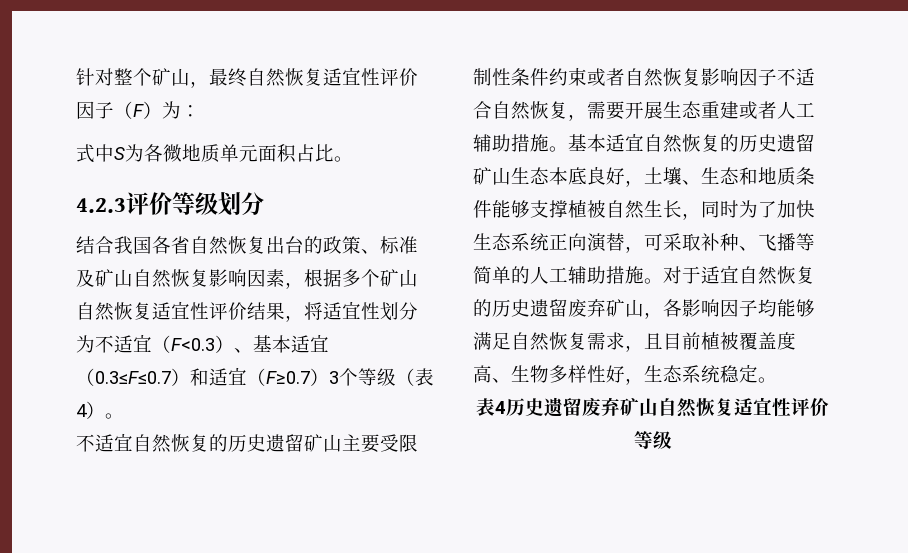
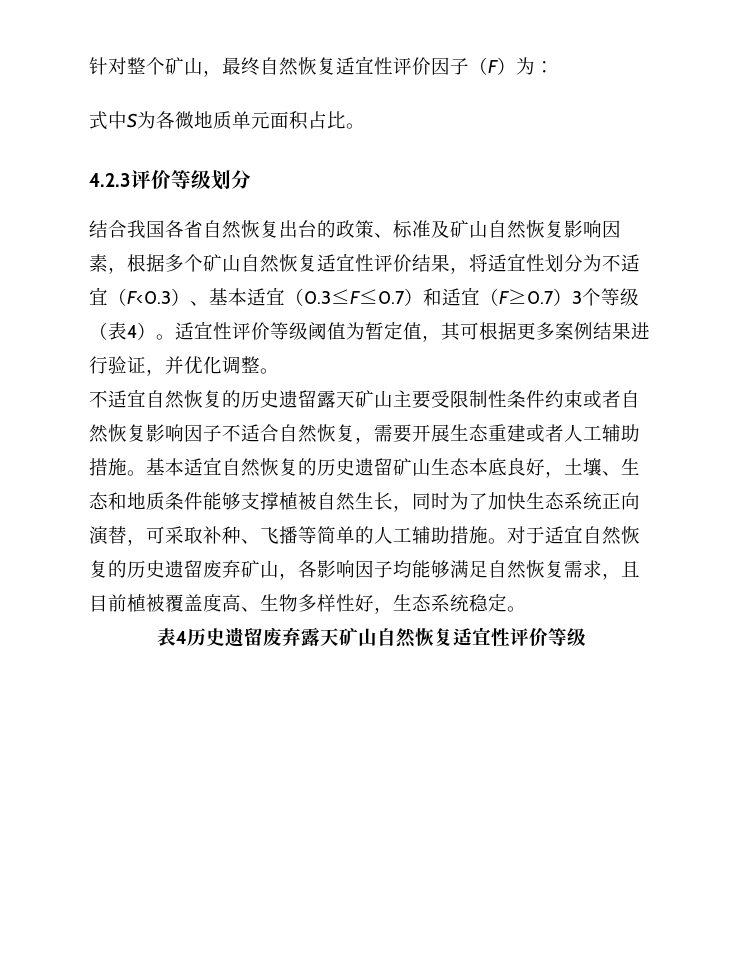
+ 适宜性评价等级阈值为暂定值，其可根据更多案例结果进行验证，并优化调整。
- 不适宜自然恢复的历史遗留矿山主要受限制性条件约束或者自然恢复影响因子不适合自然恢复，需要开展生态重建或者人工辅助措施。
+ 不适宜自然恢复的历史遗留露天矿山主要受限制性条件约束或者自然恢复影响因子不适合自然恢复，需要开展生态重建或者人工辅助措施。
- 表4历史遗留废弃矿山自然恢复适宜性评价等级
+ 表4历史遗留废弃露天矿山自然恢复适宜性评价等级

